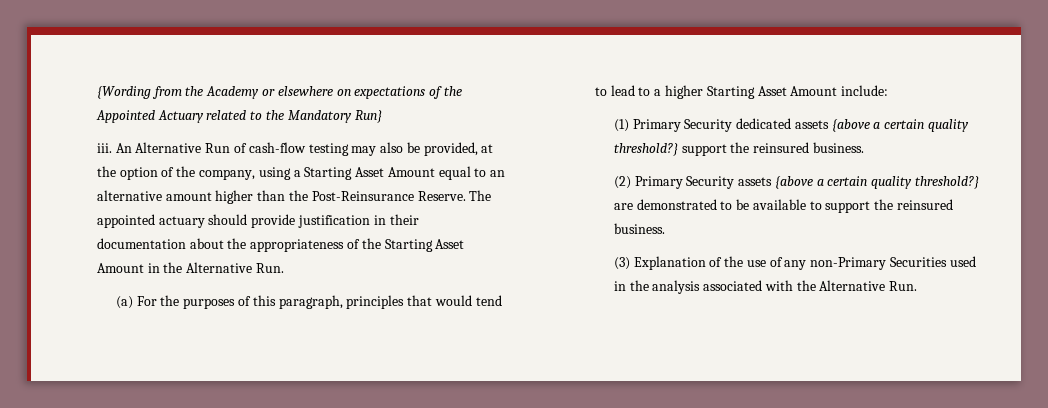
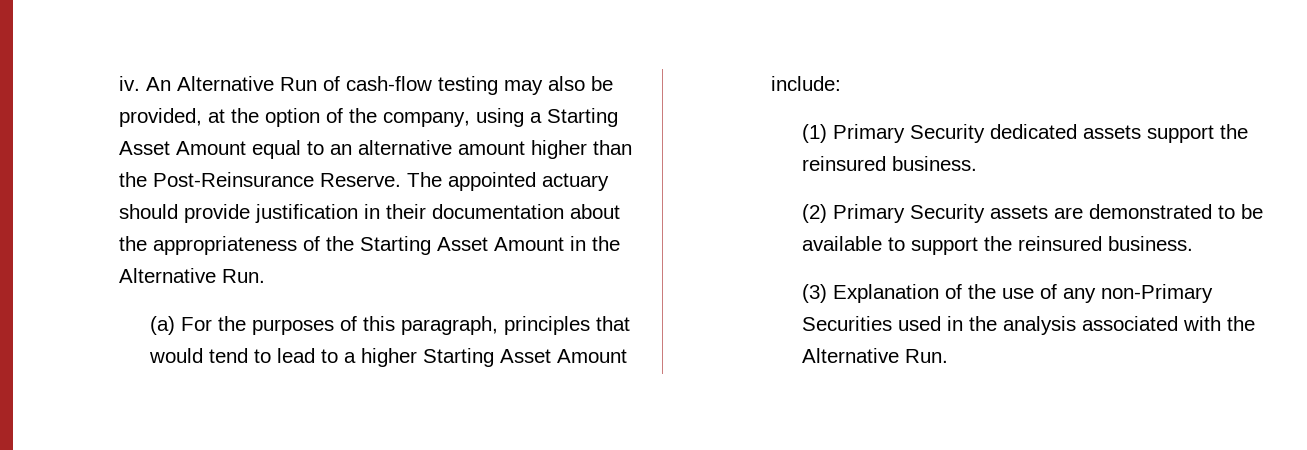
- {Wording from the Academy or elsewhere on expectations of the Appointed Actuary related to the Mandatory Run}
- iii.
+ iv.
- (1) Primary Security dedicated assets {above a certain quality threshold?} support the reinsured business.
+ (1) Primary Security dedicated assets support the reinsured business.
- (2) Primary Security assets {above a certain quality threshold?} are demonstrated to be available to support the reinsured business.
+ (2) Primary Security assets are demonstrated to be available to support the reinsured business.

